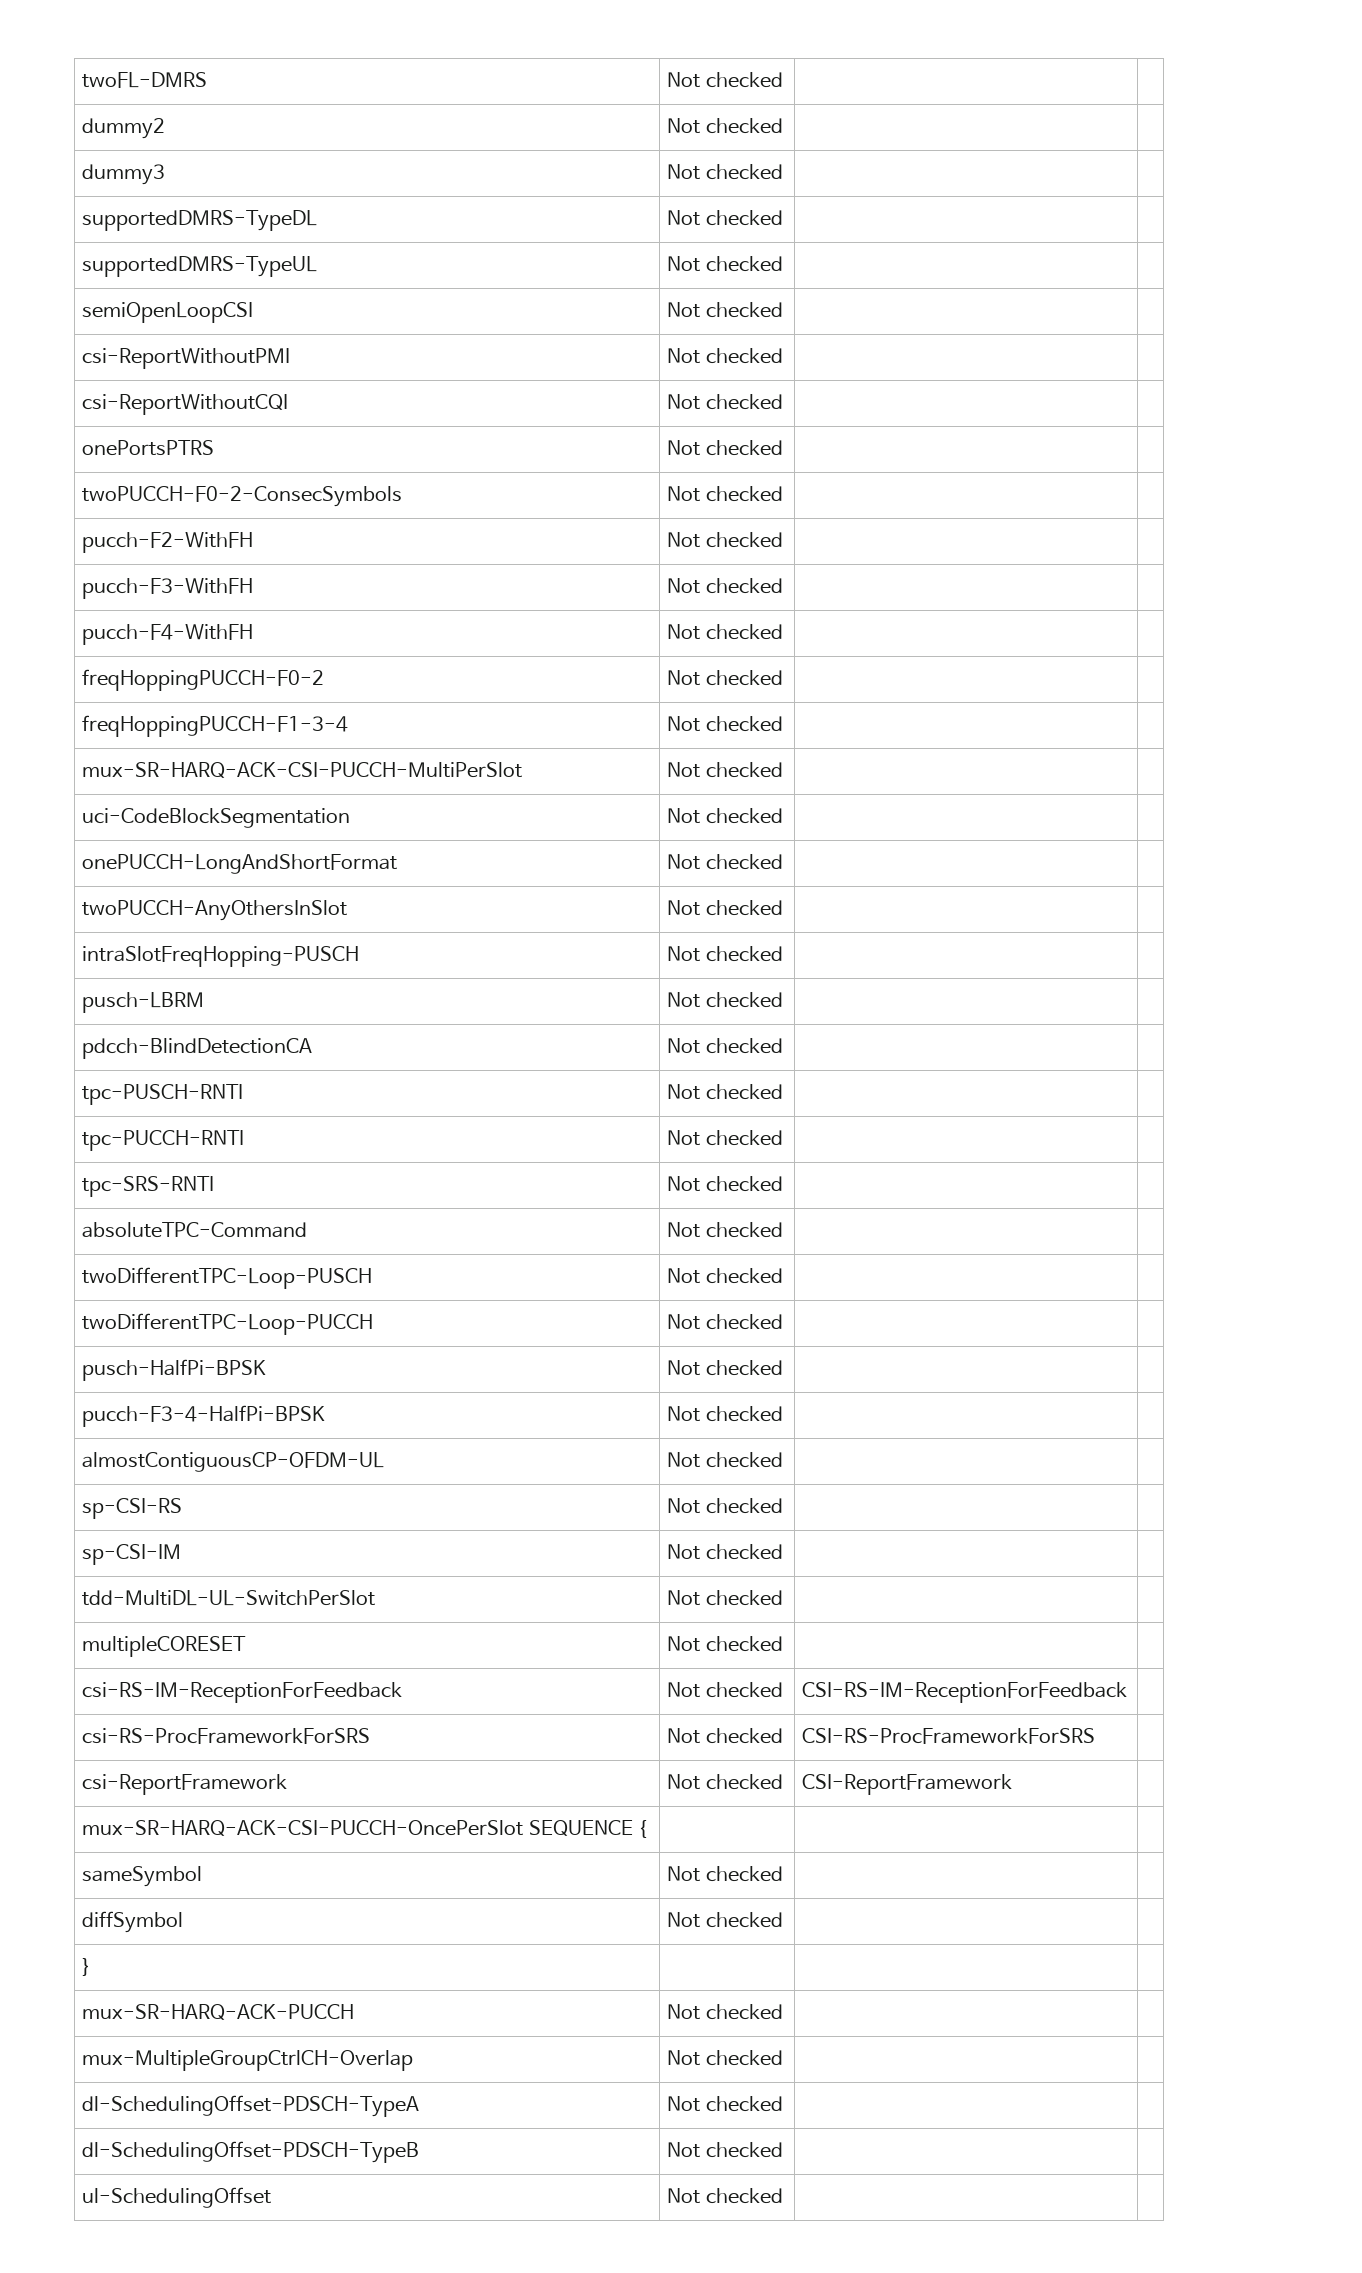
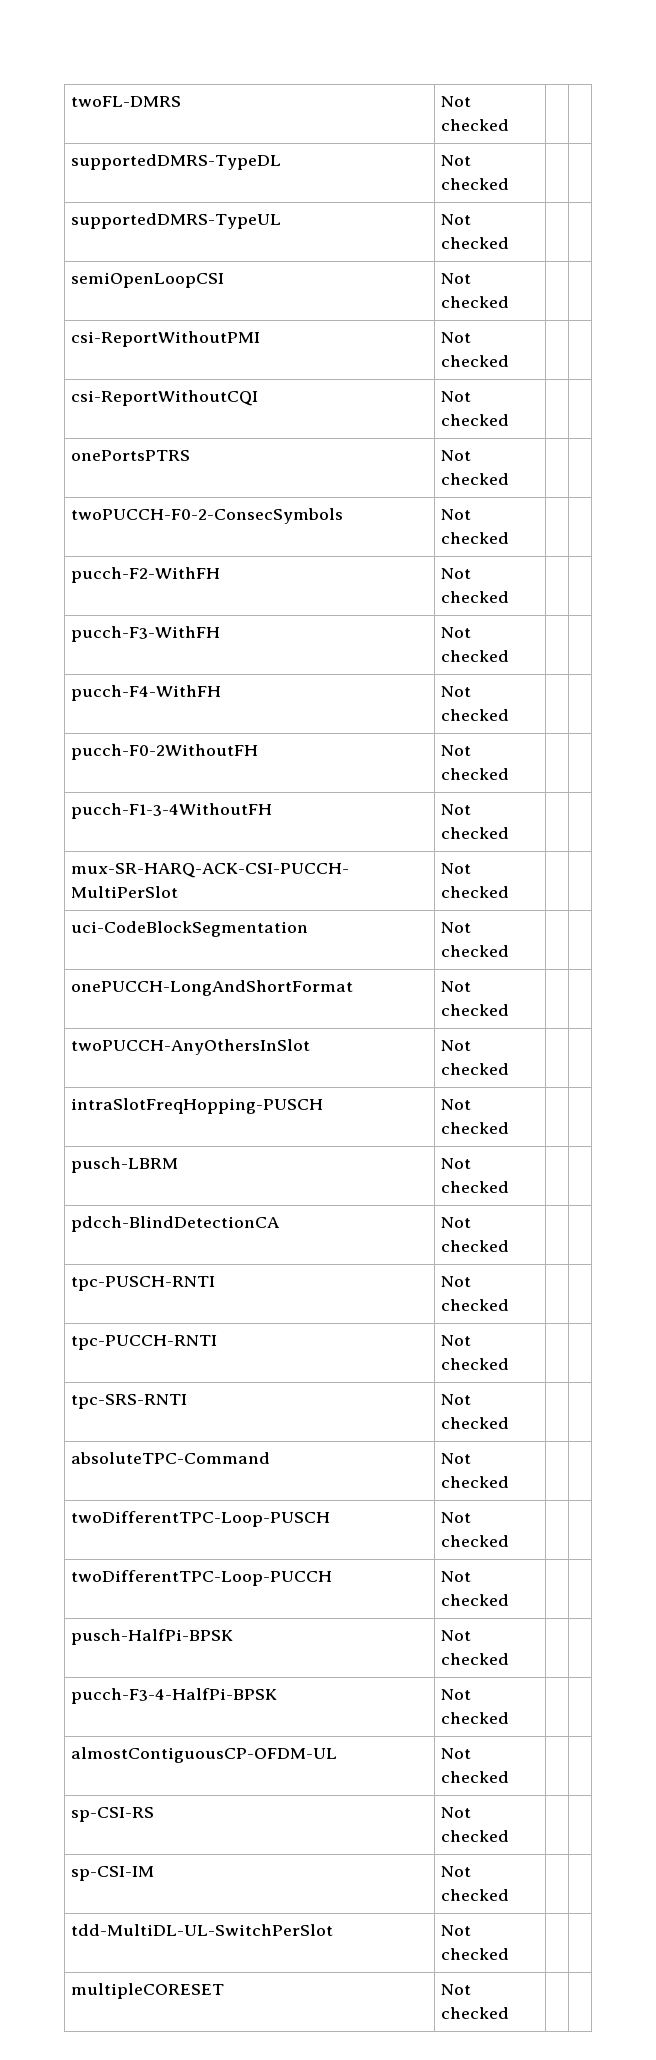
- dummy2 | Not checked | |
- dummy3 | Not checked | |
- freqHoppingPUCCH-F0-2 | Not checked | |
- freqHoppingPUCCH-F1-3-4 | Not checked | |
+ pucch-F0-2WithoutFH | Not checked | |
+ pucch-F1-3-4WithoutFH | Not checked | |
- csi-RS-IM-ReceptionForFeedback | Not checked | CSI-RS-IM-ReceptionForFeedback |
- csi-RS-ProcFrameworkForSRS | Not checked | CSI-RS-ProcFrameworkForSRS |
- csi-ReportFramework | Not checked | CSI-ReportFramework |
- mux-SR-HARQ-ACK-CSI-PUCCH-OncePerSlot SEQUENCE { | | |
- sameSymbol | Not checked | |
- diffSymbol | Not checked | |
- } | | |
- mux-SR-HARQ-ACK-PUCCH | Not checked | |
- mux-MultipleGroupCtrlCH-Overlap | Not checked | |
- dl-SchedulingOffset-PDSCH-TypeA | Not checked | |
- dl-SchedulingOffset-PDSCH-TypeB | Not checked | |
- ul-SchedulingOffset | Not checked | |

